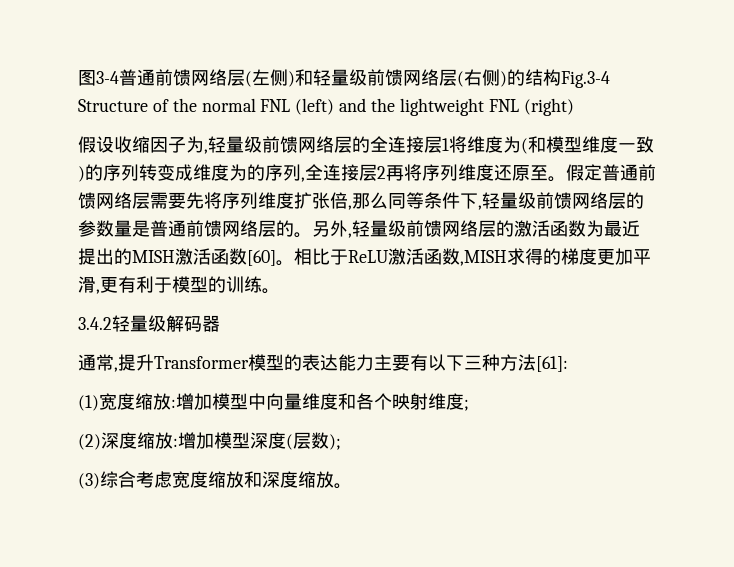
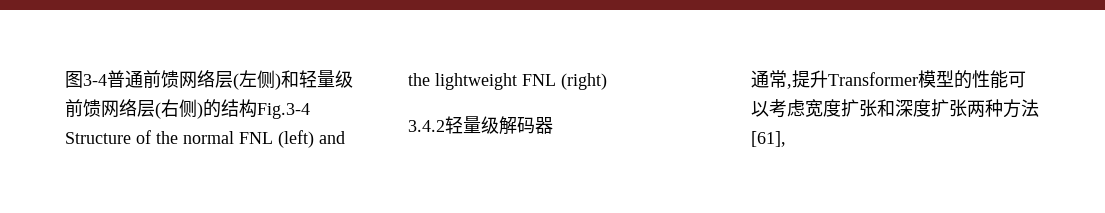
- 假设收缩因子为,轻量级前馈网络层的全连接层1将维度为(和模型维度一致)的序列转变成维度为的序列,全连接层2再将序列维度还原至。假定普通前馈网络层需要先将序列维度扩张倍,那么同等条件下,轻量级前馈网络层的参数量是普通前馈网络层的。另外,轻量级前馈网络层的激活函数为最近提出的MISH激活函数[60]。相比于ReLU激活函数,MISH求得的梯度更加平滑,更有利于模型的训练。
- 通常,提升Transformer模型的表达能力主要有以下三种方法[61]:
- (1)宽度缩放:增加模型中向量维度和各个映射维度;
- (2)深度缩放:增加模型深度(层数);
- (3)综合考虑宽度缩放和深度缩放。
+ 通常,提升Transformer模型的性能可以考虑宽度扩张和深度扩张两种方法[61],

